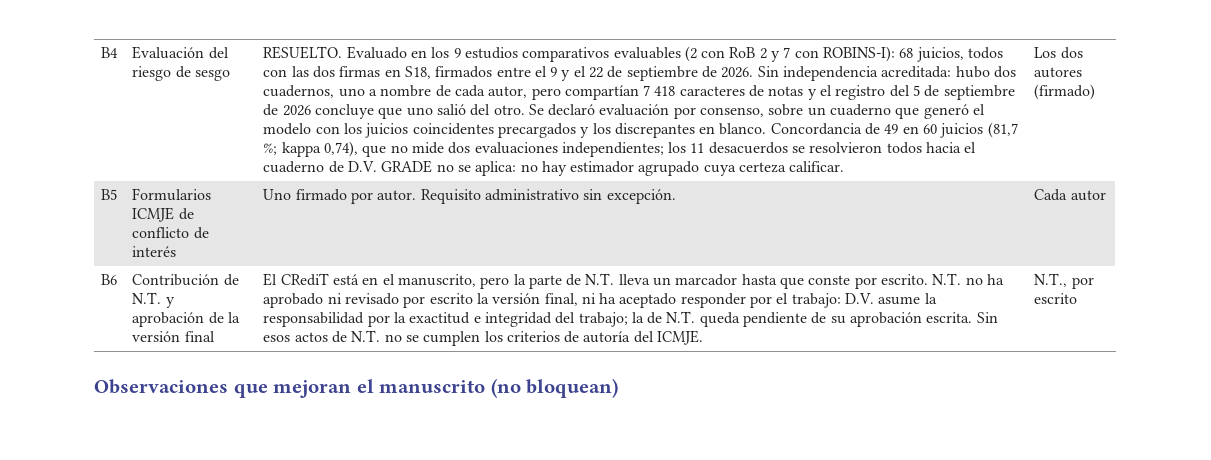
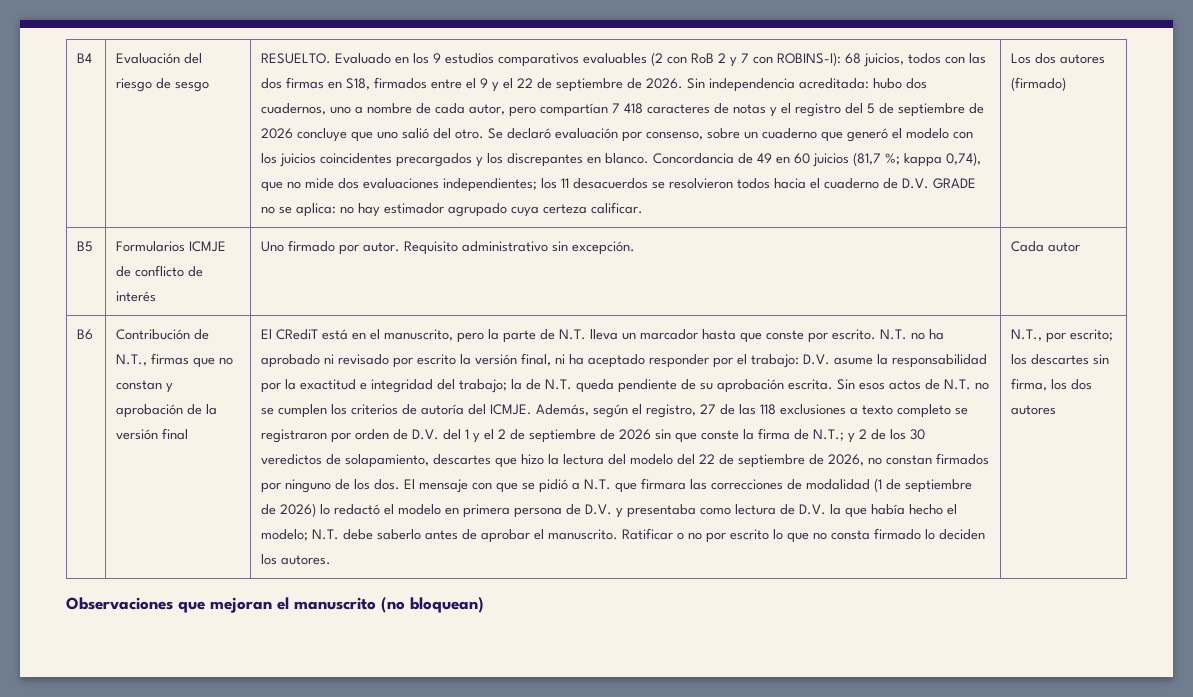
- Contribución de N.T. y aprobación de la versión final
+ Contribución de N.T., firmas que no constan y aprobación de la versión final
- Sin esos actos de N.T. no se cumplen los criterios de autoría del ICMJE. | N.T., por escrito
+ Sin esos actos de N.T. no se cumplen los criterios de autoría del ICMJE. Además, según el registro, 27 de las 118 exclusiones a texto completo se registraron por orden de D.V. del 1 y el 2 de septiembre de 2026 sin que conste la firma de N.T.; y 2 de los 30 veredictos de solapamiento, descartes que hizo la lectura del modelo del 22 de septiembre de 2026, no constan firmados por ninguno de los dos. El mensaje con que se pidió a N.T. que firmara las correcciones de modalidad (1 de septiembre de 2026) lo redactó el modelo en primera persona de D.V. y presentaba como lectura de D.V. la que había hecho el modelo; N.T. debe saberlo antes de aprobar el manuscrito. Ratificar o no por escrito lo que no consta firmado lo deciden los autores. | N.T., por escrito; los descartes sin firma, los dos autores

